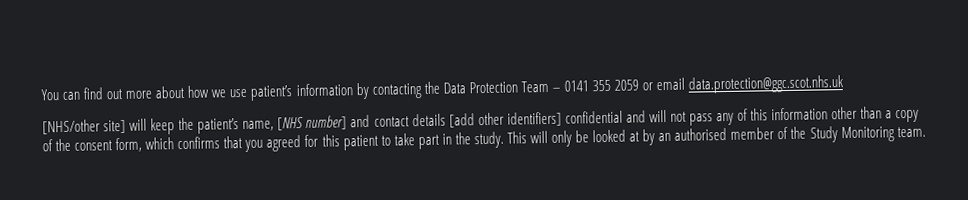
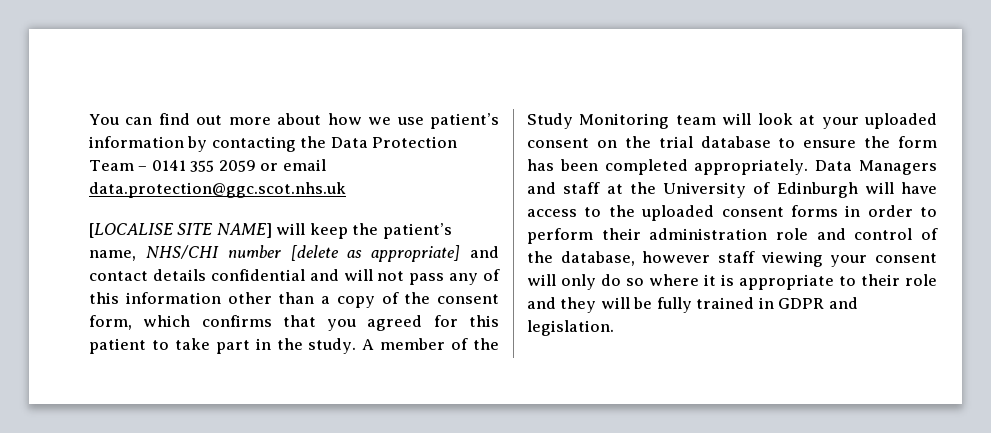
- [NHS/other site] will keep the patient’s name, [NHS number] and contact details [add other identifiers] confidential and will not pass any of this information other than a copy of the consent form, which confirms that you agreed for this patient to take part in the study.
+ [LOCALISE SITE NAME] will keep the patient’s name, NHS/CHI number [delete as appropriate] and contact details confidential and will not pass any of this information other than a copy of the consent form, which confirms that you agreed for this patient to take part in the study.
- This will only be looked at by an authorised member of the Study Monitoring team.
+ A member of the Study Monitoring team will look at your uploaded consent on the trial database to ensure the form has been completed appropriately. Data Managers and staff at the University of Edinburgh will have access to the uploaded consent forms in order to perform their administration role and control of the database, however staff viewing your consent will only do so where it is appropriate to their role and they will be fully trained in GDPR and legislation.

